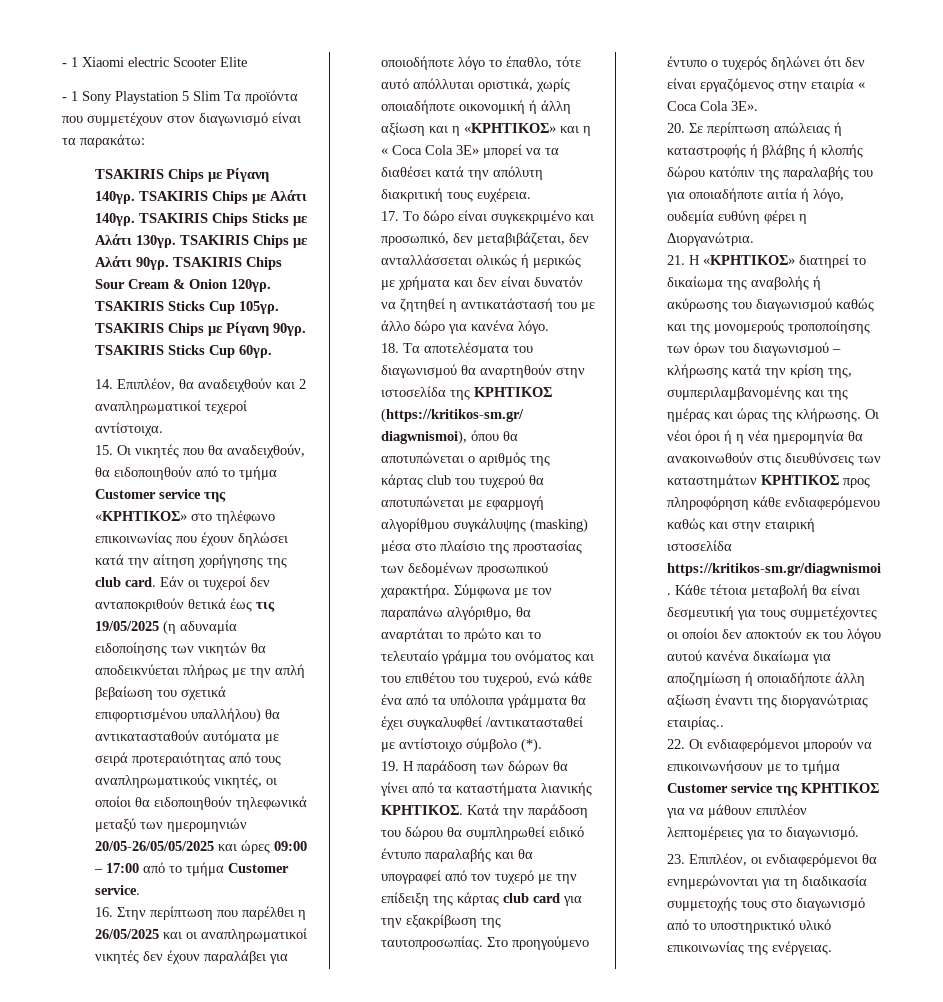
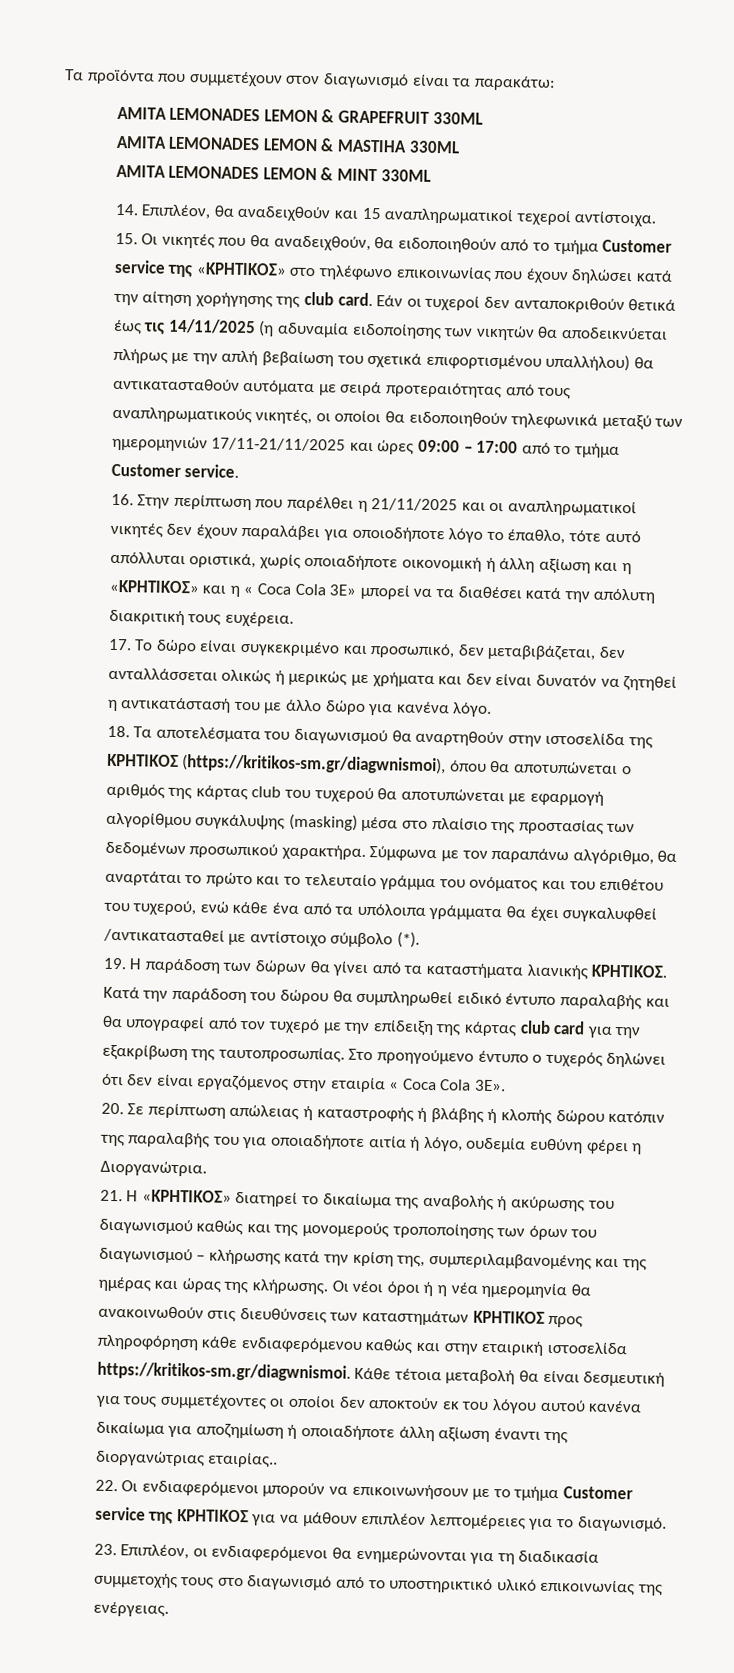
- - 1 Xiaomi electric Scooter Elite
- - 1 Sony Playstation 5 Slim Τα προϊόντα που συμμετέχουν στον διαγωνισμό είναι τα παρακάτω:
+ Τα προϊόντα που συμμετέχουν στον διαγωνισμό είναι τα παρακάτω:
- TSAKIRIS Chips με Ρίγανη 140γρ. TSAKIRIS Chips με Αλάτι 140γρ. TSAKIRIS Chips Sticks με Αλάτι 130γρ. TSAKIRIS Chips με Αλάτι 90γρ. TSAKIRIS Chips Sour Cream & Onion 120γρ. TSAKIRIS Sticks Cup 105γρ. TSAKIRIS Chips με Ρίγανη 90γρ. TSAKIRIS Sticks Cup 60γρ.
+ AMITA LEMONADES LEMON & GRAPEFRUIT 330ML
+ AMITA LEMONADES LEMON & MASTIHA 330ML
+ AMITA LEMONADES LEMON & MINT 330ML
- 14. Επιπλέον, θα αναδειχθούν και 2 αναπληρωματικοί τεχεροί αντίστοιχα.
+ 14. Επιπλέον, θα αναδειχθούν και 15 αναπληρωματικοί τεχεροί αντίστοιχα.
- Εάν οι τυχεροί δεν ανταποκριθούν θετικά έως τις 19/05/2025 (η αδυναμία ειδοποίησης των νικητών θα αποδεικνύεται πλήρως με την απλή βεβαίωση του σχετικά επιφορτισμένου υπαλλήλου) θα αντικατασταθούν αυτόματα με σειρά προτεραιότητας από τους αναπληρωματικούς νικητές, οι οποίοι θα ειδοποιηθούν τηλεφωνικά μεταξύ των ημερομηνιών 20/05-26/05/05/2025 και ώρες 09:00 – 17:00 από το τμήμα Customer service.
+ Εάν οι τυχεροί δεν ανταποκριθούν θετικά έως τις 14/11/2025 (η αδυναμία ειδοποίησης των νικητών θα αποδεικνύεται πλήρως με την απλή βεβαίωση του σχετικά επιφορτισμένου υπαλλήλου) θα αντικατασταθούν αυτόματα με σειρά προτεραιότητας από τους αναπληρωματικούς νικητές, οι οποίοι θα ειδοποιηθούν τηλεφωνικά μεταξύ των ημερομηνιών 17/11-21/11/2025 και ώρες 09:00 – 17:00 από το τμήμα Customer service.
- 16. Στην περίπτωση που παρέλθει η 26/05/2025 και οι αναπληρωματικοί νικητές δεν έχουν παραλάβει για οποιοδήποτε λόγο το έπαθλο, τότε αυτό απόλλυται οριστικά, χωρίς οποιαδήποτε οικονομική ή άλλη αξίωση και η «ΚΡΗΤΙΚΟΣ» και η « Coca Cola 3E» μπορεί να τα διαθέσει κατά την απόλυτη διακριτική τους ευχέρεια.
+ 16. Στην περίπτωση που παρέλθει η 21/11/2025 και οι αναπληρωματικοί νικητές δεν έχουν παραλάβει για οποιοδήποτε λόγο το έπαθλο, τότε αυτό απόλλυται οριστικά, χωρίς οποιαδήποτε οικονομική ή άλλη αξίωση και η «ΚΡΗΤΙΚΟΣ» και η « Coca Cola 3E» μπορεί να τα διαθέσει κατά την απόλυτη διακριτική τους ευχέρεια.

